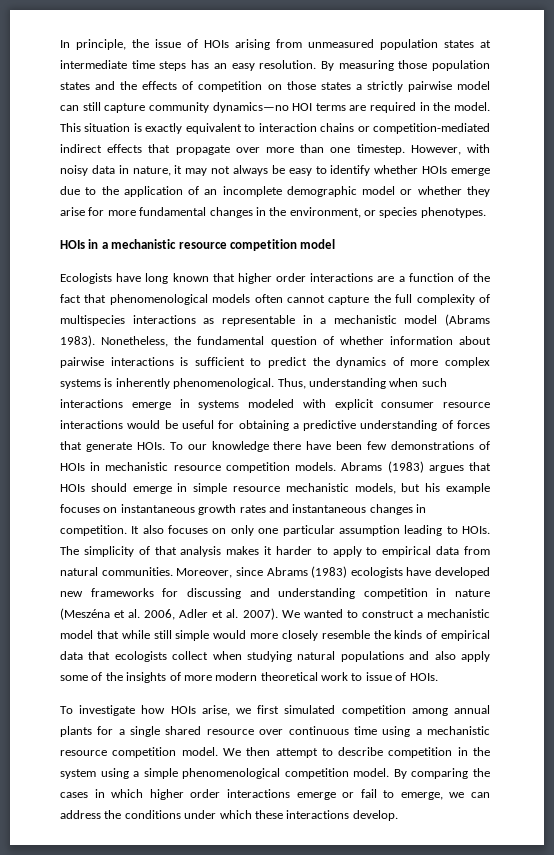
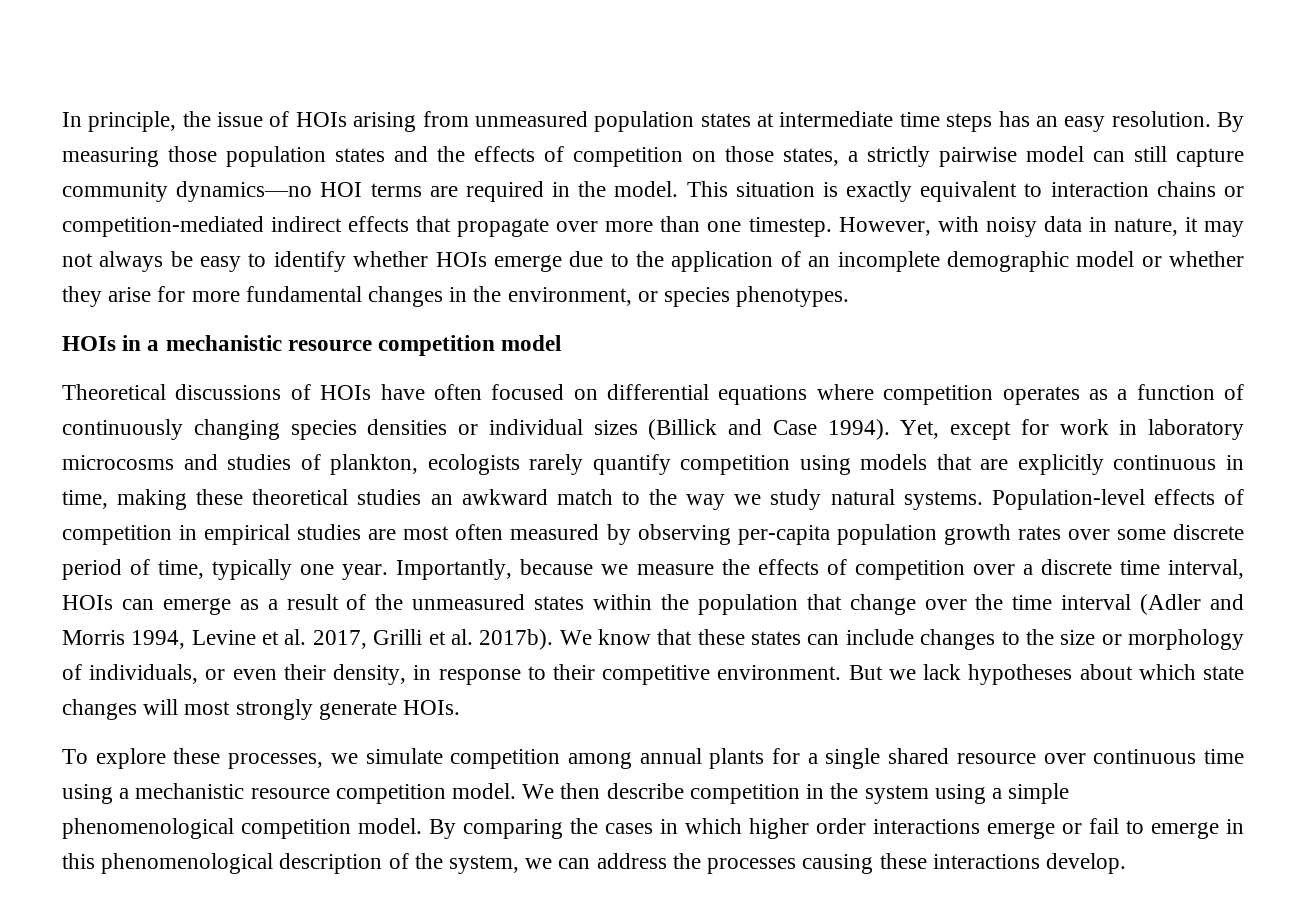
- By measuring those population states and the effects of competition on those states a strictly pairwise model can still capture community dynamics—no HOI terms are required in the model.
+ By measuring those population states and the effects of competition on those states, a strictly pairwise model can still capture community dynamics—no HOI terms are required in the model.
- Ecologists have long known that higher order interactions are a function of the fact that phenomenological models often cannot capture the full complexity of multispecies interactions as representable in a mechanistic model (Abrams 1983). Nonetheless, the fundamental question of whether information about pairwise interactions is sufficient to predict the dynamics of more complex systems is inherently phenomenological. Thus, understanding when such interactions emerge in systems modeled with explicit consumer resource interactions would be useful for obtaining a predictive understanding of forces that generate HOIs. To our knowledge there have been few demonstrations of HOIs in mechanistic resource competition models. Abrams (1983) argues that HOIs should emerge in simple resource mechanistic models, but his example focuses on instantaneous growth rates and instantaneous changes in competition. It also focuses on only one particular assumption leading to HOIs. The simplicity of that analysis makes it harder to apply to empirical data from natural communities. Moreover, since Abrams (1983) ecologists have developed new frameworks for discussing and understanding competition in nature (Meszéna et al. 2006, Adler et al. 2007). We wanted to construct a mechanistic model that while still simple would more closely resemble the kinds of empirical data that ecologists collect when studying natural populations and also apply some of the insights of more modern theoretical work to issue of HOIs.
- To investigate how HOIs arise, we first simulated competition among annual plants for a single shared resource over continuous time using a mechanistic resource competition model.
+ Theoretical discussions of HOIs have often focused on differential equations where competition operates as a function of continuously changing species densities or individual sizes (Billick and Case 1994). Yet, except for work in laboratory microcosms and studies of plankton, ecologists rarely quantify competition using models that are explicitly continuous in time, making these theoretical studies an awkward match to the way we study natural systems. Population-level effects of competition in empirical studies are most often measured by observing per-capita population growth rates over some discrete period of time, typically one year. Importantly, because we measure the effects of competition over a discrete time interval, HOIs can emerge as a result of the unmeasured states within the population that change over the time interval (Adler and Morris 1994, Levine et al. 2017, Grilli et al. 2017b). We know that these states can include changes to the size or morphology of individuals, or even their density, in response to their competitive environment. But we lack hypotheses about which state changes will most strongly generate HOIs.
+ To explore these processes, we simulate competition among annual plants for a single shared resource over continuous time using a mechanistic resource competition model.
- We then attempt to describe competition in the system using a simple phenomenological competition model.
+ We then describe competition in the system using a simple phenomenological competition model.
- By comparing the cases in which higher order interactions emerge or fail to emerge, we can address the conditions under which these interactions develop.
+ By comparing the cases in which higher order interactions emerge or fail to emerge in this phenomenological description of the system, we can address the processes causing these interactions develop.

